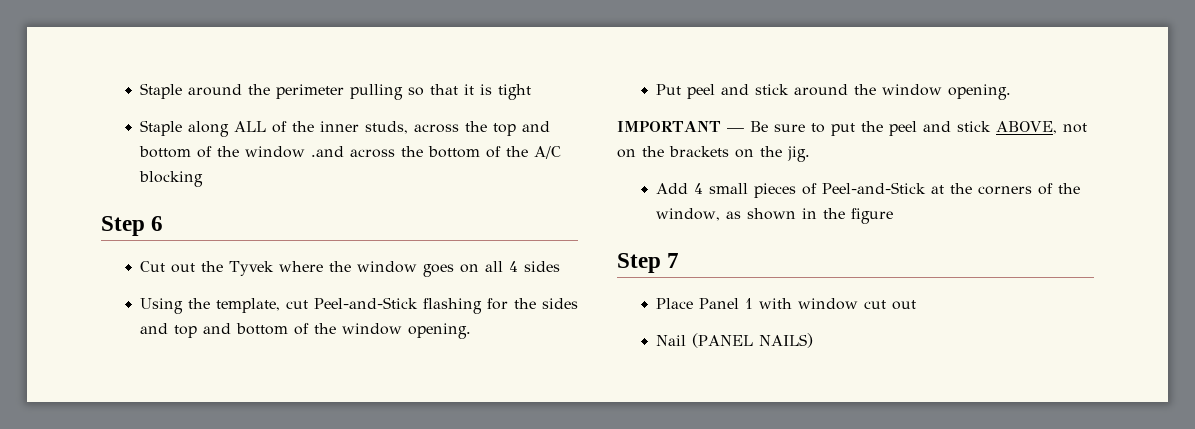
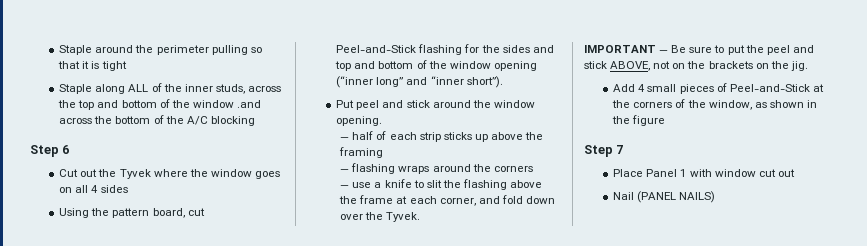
- Using the template, cut Peel-and-Stick flashing for the sides and top and bottom of the window opening.
+ Using the pattern board, cut Peel-and-Stick flashing for the sides and top and bottom of the window opening (“inner long” and “inner short”).
+ — half of each strip sticks up above the framing
+ — flashing wraps around the corners
+ — use a knife to slit the flashing above the frame at each corner, and fold down over the Tyvek.

